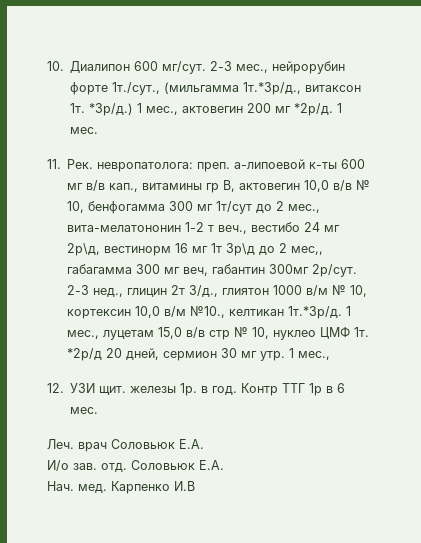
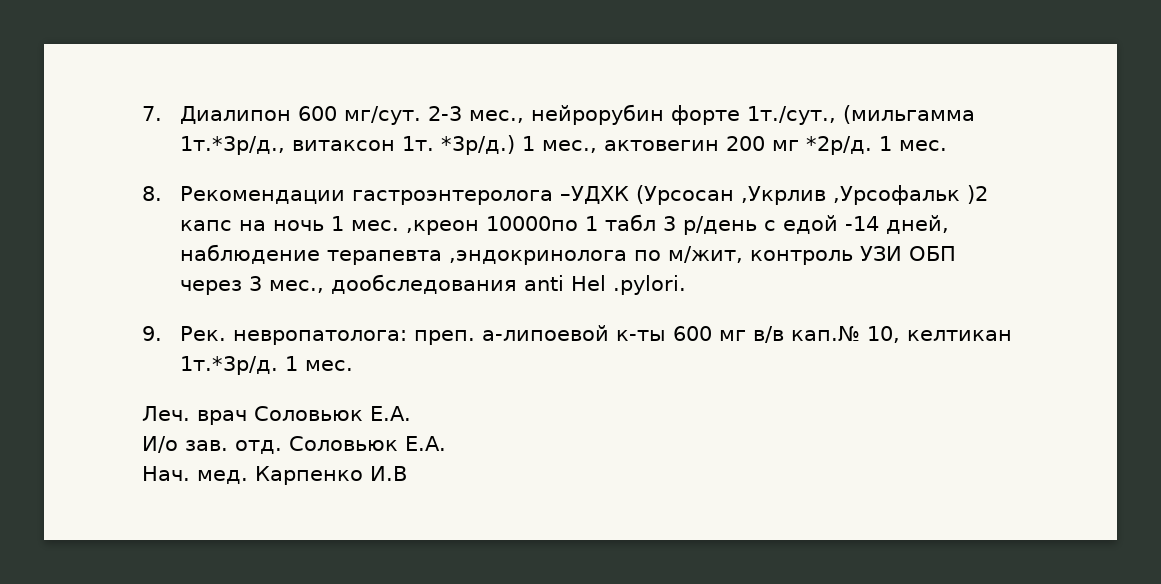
- 10. Диалипон 600 мг/сут.
+ 7. Диалипон 600 мг/сут.
- 11. Рек. невропатолога: преп. а-липоевой к-ты 600 мг в/в кап., витамины гр В, актовегин 10,0 в/в № 10, бенфогамма 300 мг 1т/сут до 2 мес., вита-мелатононин 1-2 т веч., вестибо 24 мг 2р\д, вестинорм 16 мг 1т 3р\д до 2 мес,, габагамма 300 мг веч, габантин 300мг 2р/сут. 2-3 нед., глицин 2т 3/д., глиятон 1000 в/м № 10, кортексин 10,0 в/м №10., келтикан 1т.*3р/д. 1 мес., луцетам 15,0 в/в стр № 10, нуклео ЦМФ 1т. *2р/д 20 дней, сермион 30 мг утр. 1 мес.,
- 12. УЗИ щит. железы 1р. в год. Контр ТТГ 1р в 6 мес.
+ 8. Рекомендации гастроэнтеролога –УДХК (Урсосан ,Укрлив ,Урсофальк )2 капс на ночь 1 мес. ,креон 10000по 1 табл 3 р/день с едой -14 дней, наблюдение терапевта ,эндокринолога по м/жит, контроль УЗИ ОБП через 3 мес., дообследования anti Hel .pylori.
+ 9. Рек. невропатолога: преп. а-липоевой к-ты 600 мг в/в кап.№ 10, келтикан 1т.*3р/д. 1 мес.

